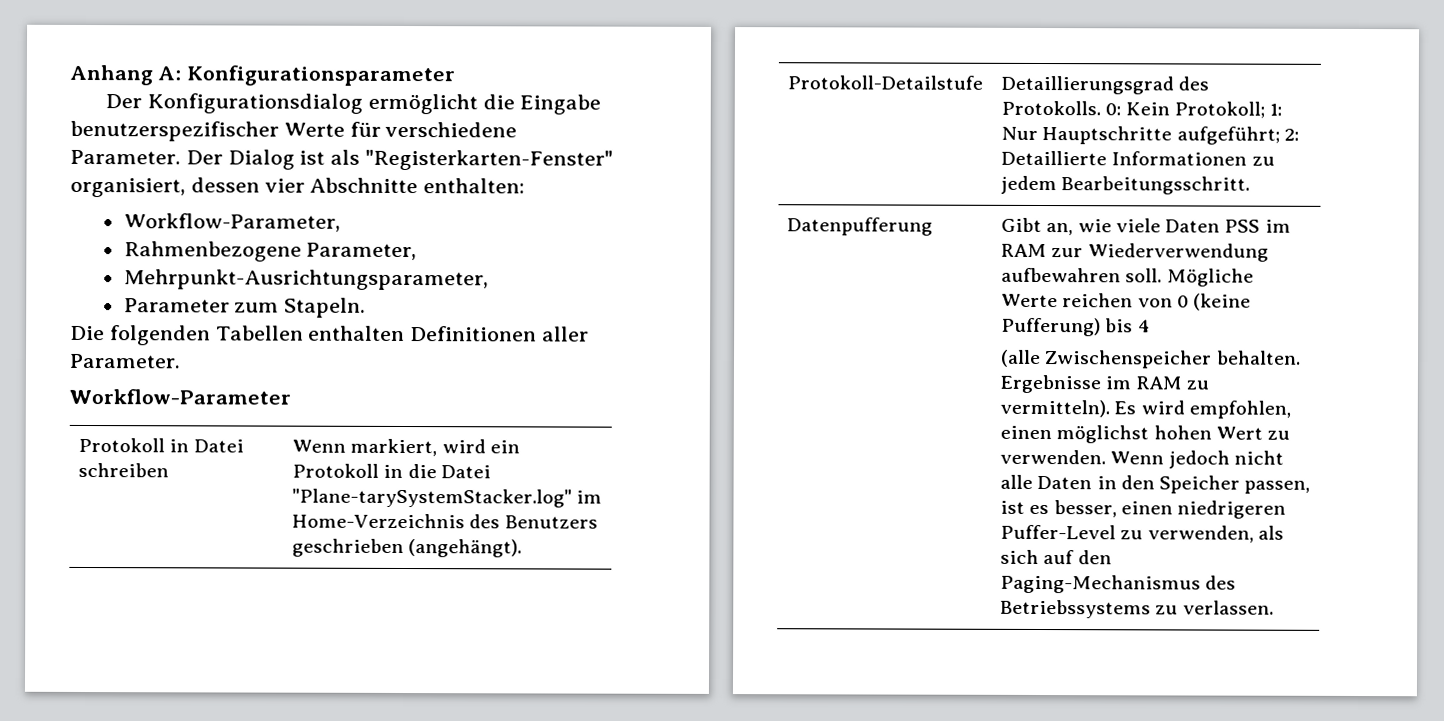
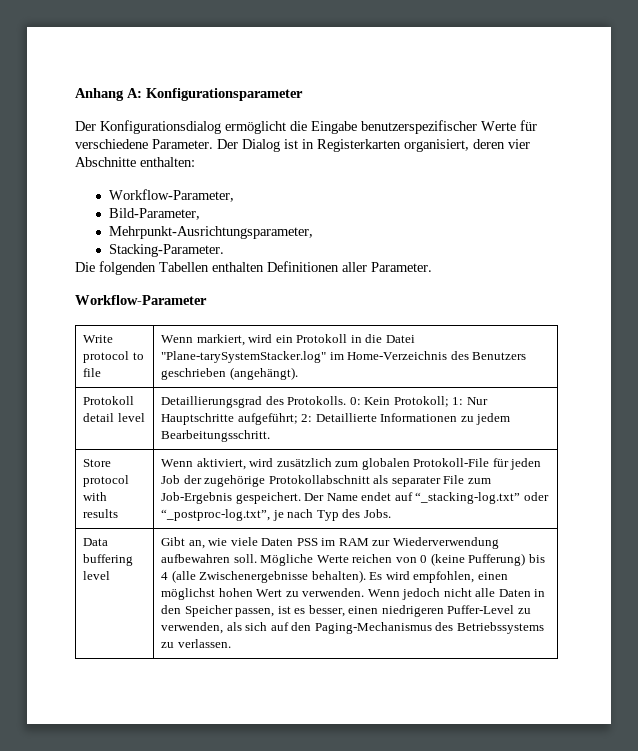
- Der Dialog ist als "Registerkarten-Fenster" organisiert, dessen vier Abschnitte enthalten:
+ Der Dialog ist in Registerkarten organisiert, deren vier Abschnitte enthalten:
- Rahmenbezogene Parameter,
+ Bild-Parameter,
- Parameter zum Stapeln.
+ Stacking-Parameter.
- Protokoll in Datei schreiben | Wenn markiert, wird ein Protokoll in die Datei "Plane-tarySystemStacker.log" im Home-Verzeichnis des Benutzers geschrieben (angehängt).
+ Write protocol to file | Wenn markiert, wird ein Protokoll in die Datei "Plane-tarySystemStacker.log" im Home-Verzeichnis des Benutzers geschrieben (angehängt).
- Protokoll-Detailstufe | Detaillierungsgrad des Protokolls. 0: Kein Protokoll; 1: Nur Hauptschritte aufgeführt; 2: Detaillierte Informationen zu jedem Bearbeitungsschritt.
+ Protokoll detail level | Detaillierungsgrad des Protokolls. 0: Kein Protokoll; 1: Nur Hauptschritte aufgeführt; 2: Detaillierte Informationen zu jedem Bearbeitungsschritt.
- Datenpufferung
+ Store protocol with results | Wenn aktiviert, wird zusätzlich zum globalen Protokoll-File für jeden Job der zugehörige Protokollabschnitt als separater File zum Job-Ergebnis gespeichert. Der Name endet auf “_stacking-log.txt” oder “_postproc-log.txt”, je nach Typ des Jobs.
+ Data buffering level
- Mögliche Werte reichen von 0 (keine Pufferung) bis 4
- (alle Zwischenspeicher behalten. Ergebnisse im RAM zu vermitteln).
+ Mögliche Werte reichen von 0 (keine Pufferung) bis 4 (alle Zwischenergebnisse behalten).

